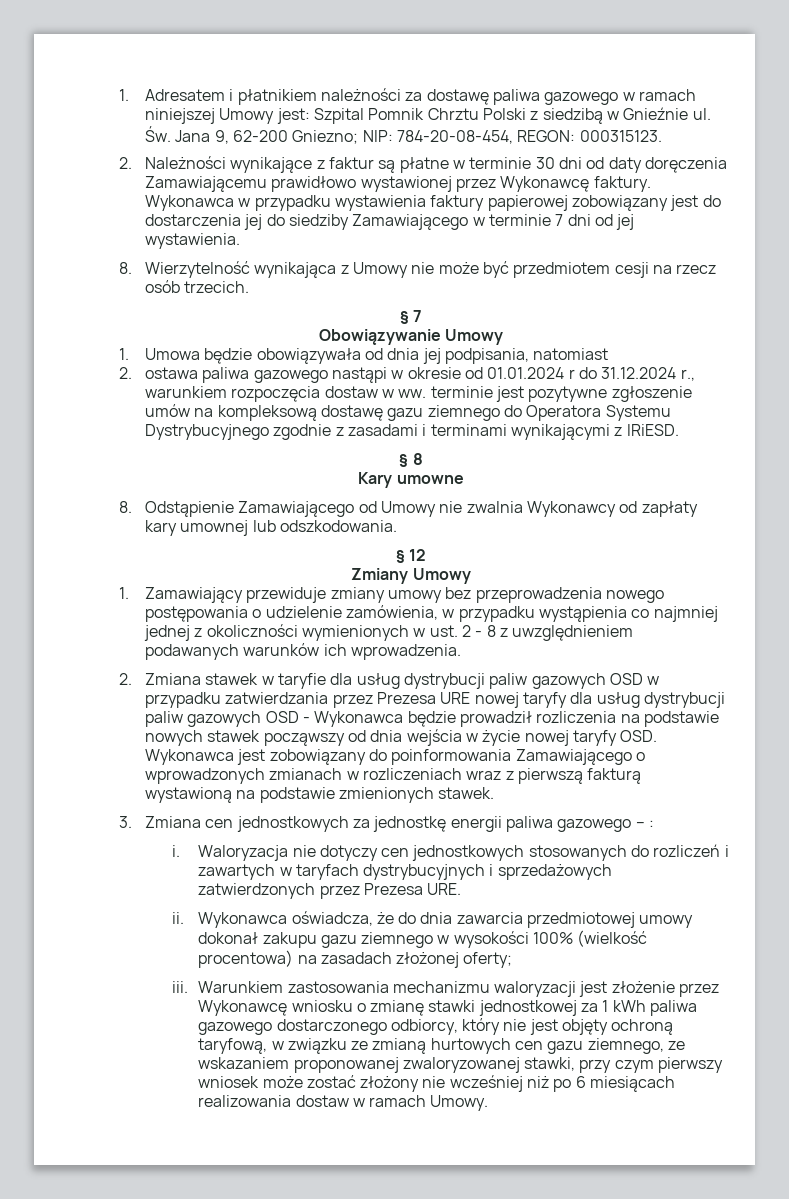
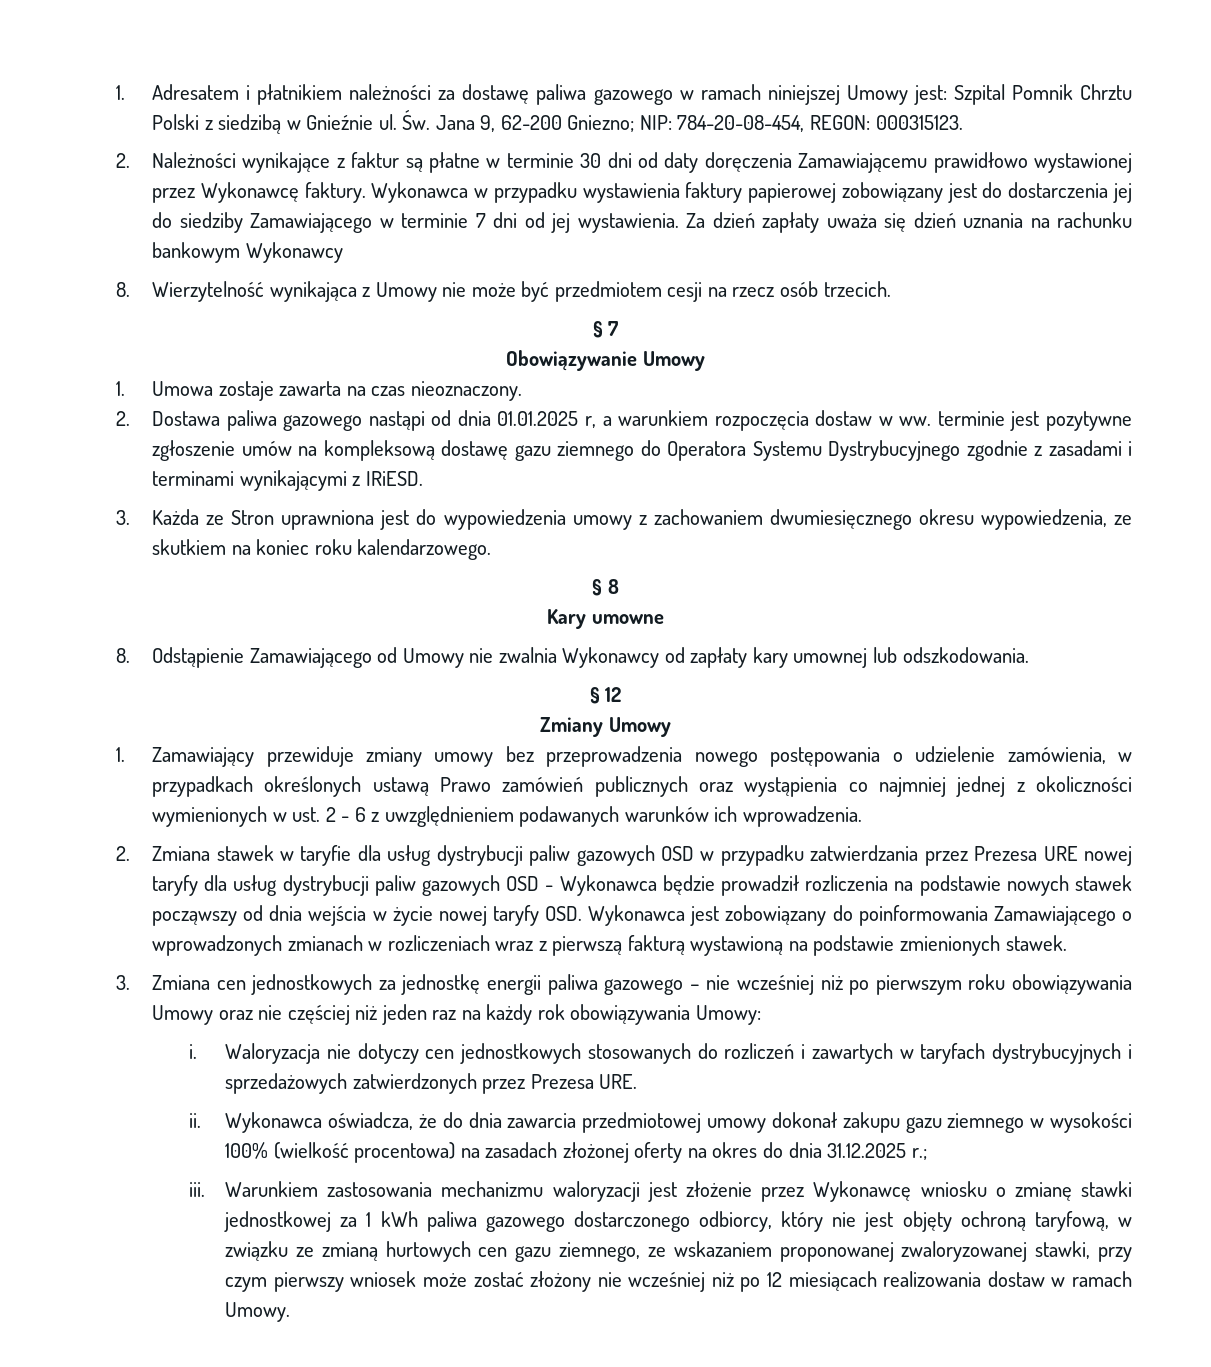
+ Za dzień zapłaty uważa się dzień uznania na rachunku bankowym Wykonawcy
- 1. Umowa będzie obowiązywała od dnia jej podpisania, natomiast
- 2. ostawa paliwa gazowego nastąpi w okresie od 01.01.2024 r do 31.12.2024 r., warunkiem rozpoczęcia dostaw w ww. terminie jest pozytywne zgłoszenie umów na kompleksową dostawę gazu ziemnego do Operatora Systemu Dystrybucyjnego zgodnie z zasadami i terminami wynikającymi z IRiESD.
+ 1. Umowa zostaje zawarta na czas nieoznaczony.
+ 2. Dostawa paliwa gazowego nastąpi od dnia 01.01.2025 r, a warunkiem rozpoczęcia dostaw w ww. terminie jest pozytywne zgłoszenie umów na kompleksową dostawę gazu ziemnego do Operatora Systemu Dystrybucyjnego zgodnie z zasadami i terminami wynikającymi z IRiESD.
+ 3. Każda ze Stron uprawniona jest do wypowiedzenia umowy z zachowaniem dwumiesięcznego okresu wypowiedzenia, ze skutkiem na koniec roku kalendarzowego.
- 1. Zamawiający przewiduje zmiany umowy bez przeprowadzenia nowego postępowania o udzielenie zamówienia, w przypadku wystąpienia co najmniej jednej z okoliczności wymienionych w ust. 2 - 8 z uwzględnieniem podawanych warunków ich wprowadzenia.
+ 1. Zamawiający przewiduje zmiany umowy bez przeprowadzenia nowego postępowania o udzielenie zamówienia, w przypadkach określonych ustawą Prawo zamówień publicznych oraz wystąpienia co najmniej jednej z okoliczności wymienionych w ust. 2 - 6 z uwzględnieniem podawanych warunków ich wprowadzenia.
- 3. Zmiana cen jednostkowych za jednostkę energii paliwa gazowego – :
+ 3. Zmiana cen jednostkowych za jednostkę energii paliwa gazowego – nie wcześniej niż po pierwszym roku obowiązywania Umowy oraz nie częściej niż jeden raz na każdy rok obowiązywania Umowy:
- Wykonawca oświadcza, że do dnia zawarcia przedmiotowej umowy dokonał zakupu gazu ziemnego w wysokości 100% (wielkość procentowa) na zasadach złożonej oferty;
+ Wykonawca oświadcza, że do dnia zawarcia przedmiotowej umowy dokonał zakupu gazu ziemnego w wysokości 100% (wielkość procentowa) na zasadach złożonej oferty na okres do dnia 31.12.2025 r.;
- Warunkiem zastosowania mechanizmu waloryzacji jest złożenie przez Wykonawcę wniosku o zmianę stawki jednostkowej za 1 kWh paliwa gazowego dostarczonego odbiorcy, który nie jest objęty ochroną taryfową, w związku ze zmianą hurtowych cen gazu ziemnego, ze wskazaniem proponowanej zwaloryzowanej stawki, przy czym pierwszy wniosek może zostać złożony nie wcześniej niż po 6 miesiącach realizowania dostaw w ramach Umowy.
+ Warunkiem zastosowania mechanizmu waloryzacji jest złożenie przez Wykonawcę wniosku o zmianę stawki jednostkowej za 1 kWh paliwa gazowego dostarczonego odbiorcy, który nie jest objęty ochroną taryfową, w związku ze zmianą hurtowych cen gazu ziemnego, ze wskazaniem proponowanej zwaloryzowanej stawki, przy czym pierwszy wniosek może zostać złożony nie wcześniej niż po 12 miesiącach realizowania dostaw w ramach Umowy.

